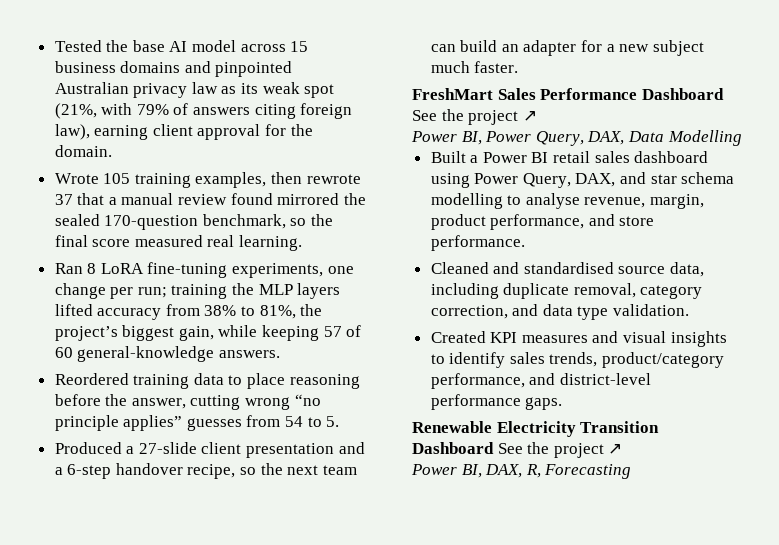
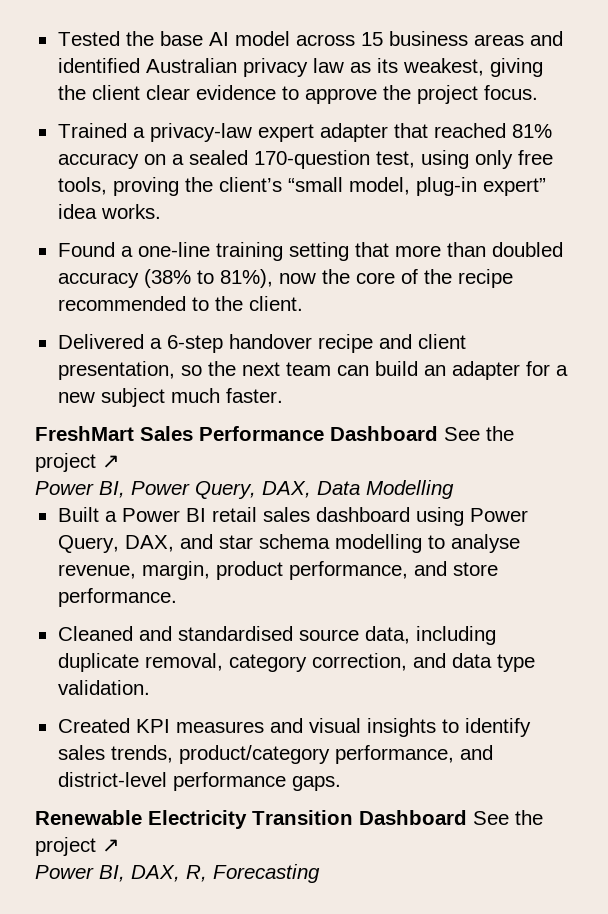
- Tested the base AI model across 15 business domains and pinpointed Australian privacy law as its weak spot (21%, with 79% of answers citing foreign law), earning client approval for the domain.
- Wrote 105 training examples, then rewrote 37 that a manual review found mirrored the sealed 170-question benchmark, so the final score measured real learning.
- Ran 8 LoRA fine-tuning experiments, one change per run; training the MLP layers lifted accuracy from 38% to 81%, the project’s biggest gain, while keeping 57 of 60 general-knowledge answers.
- Reordered training data to place reasoning before the answer, cutting wrong “no principle applies” guesses from 54 to 5.
- Produced a 27-slide client presentation and a 6-step handover recipe, so the next team can build an adapter for a new subject much faster.
+ Tested the base AI model across 15 business areas and identified Australian privacy law as its weakest, giving the client clear evidence to approve the project focus.
+ Trained a privacy-law expert adapter that reached 81% accuracy on a sealed 170-question test, using only free tools, proving the client’s “small model, plug-in expert” idea works.
+ Found a one-line training setting that more than doubled accuracy (38% to 81%), now the core of the recipe recommended to the client.
+ Delivered a 6-step handover recipe and client presentation, so the next team can build an adapter for a new subject much faster.

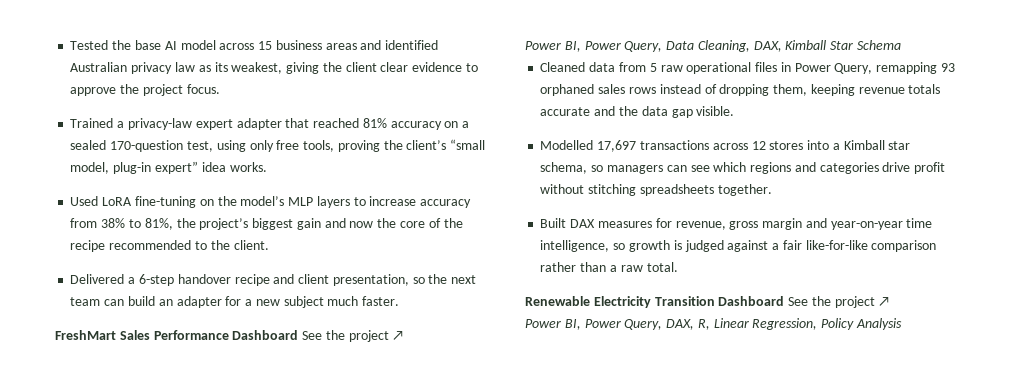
- Found a one-line training setting that more than doubled accuracy (38% to 81%), now the core of the recipe recommended to the client.
+ Used LoRA fine-tuning on the model’s MLP layers to increase accuracy from 38% to 81%, the project’s biggest gain and now the core of the recipe recommended to the client.
- Power BI, Power Query, DAX, Data Modelling
- Built a Power BI retail sales dashboard using Power Query, DAX, and star schema modelling to analyse revenue, margin, product performance, and store performance.
- Cleaned and standardised source data, including duplicate removal, category correction, and data type validation.
- Created KPI measures and visual insights to identify sales trends, product/category performance, and district-level performance gaps.
+ Power BI, Power Query, Data Cleaning, DAX, Kimball Star Schema
+ Cleaned data from 5 raw operational files in Power Query, remapping 93 orphaned sales rows instead of dropping them, keeping revenue totals accurate and the data gap visible.
+ Modelled 17,697 transactions across 12 stores into a Kimball star schema, so managers can see which regions and categories drive profit without stitching spreadsheets together.
+ Built DAX measures for revenue, gross margin and year-on-year time intelligence, so growth is judged against a fair like-for-like comparison rather than a raw total.
- Power BI, DAX, R, Forecasting
+ Power BI, Power Query, DAX, R, Linear Regression, Policy Analysis

